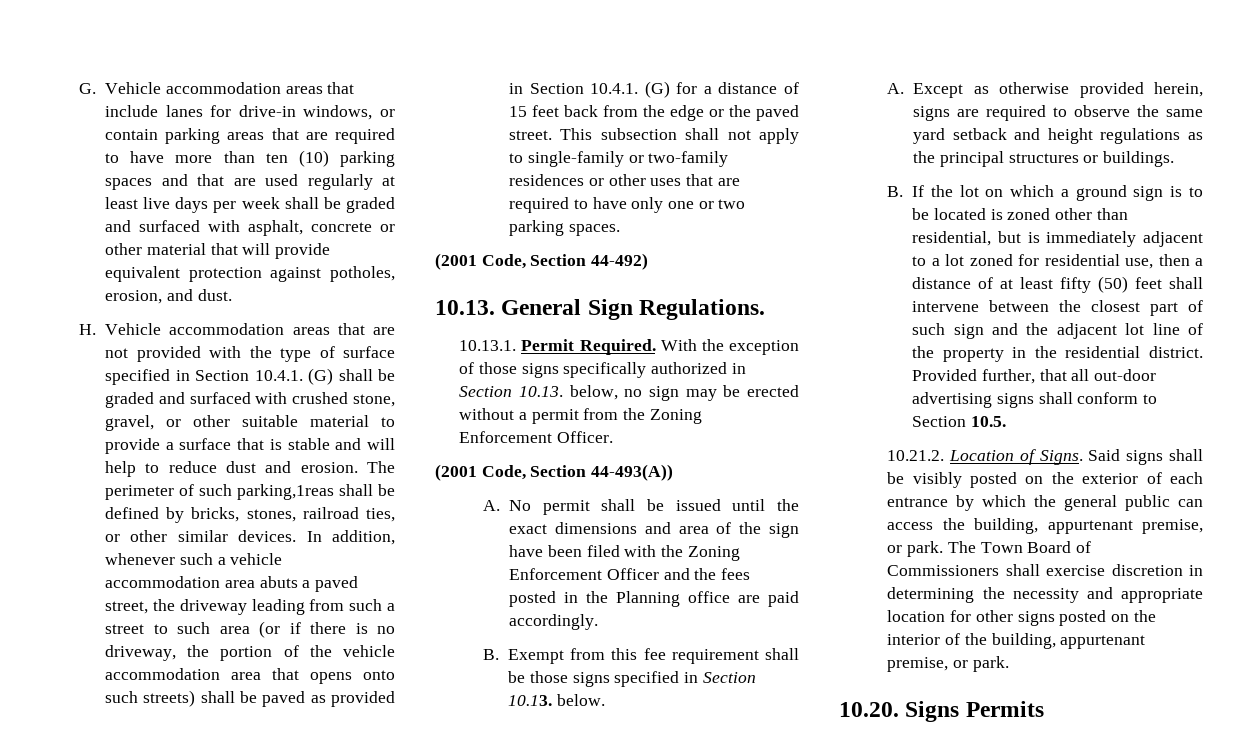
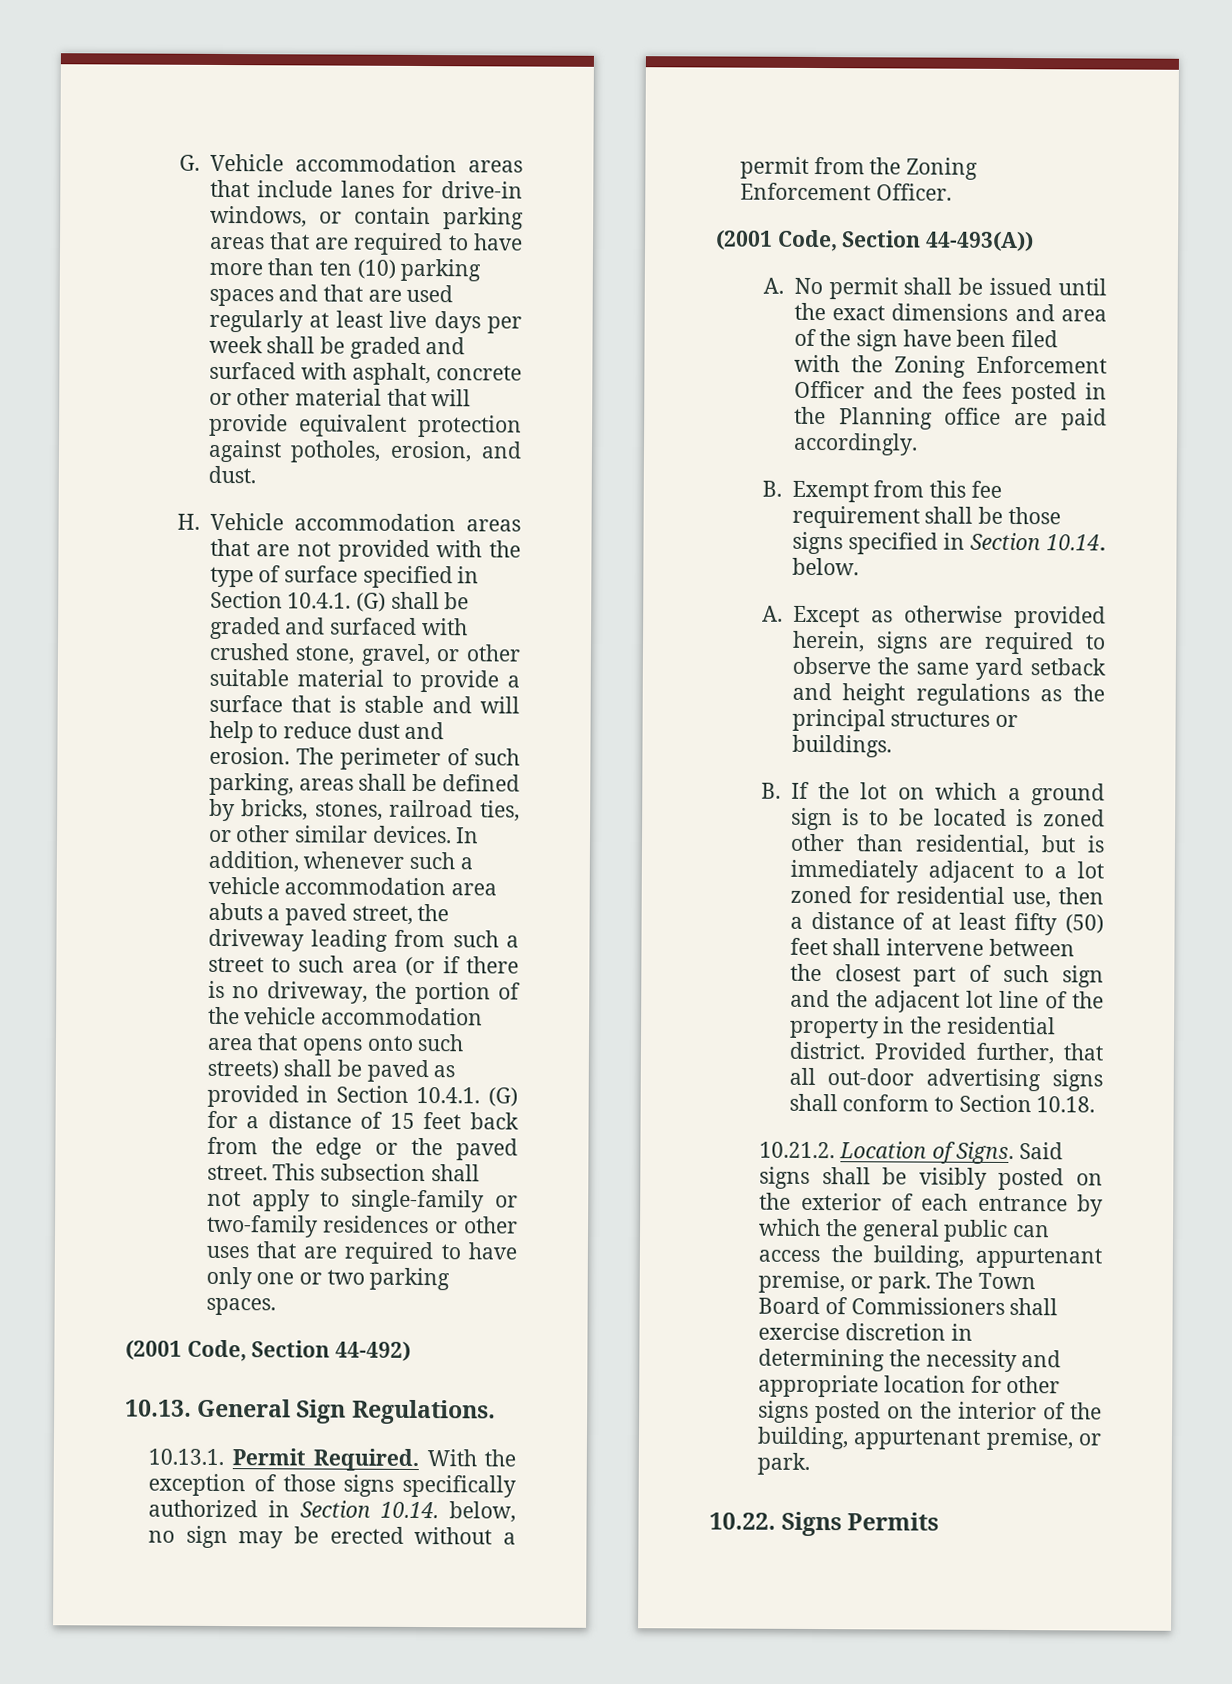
- The perimeter of such parking,1reas shall be defined by bricks, stones, railroad ties, or other similar devices.
+ The perimeter of such parking, areas shall be defined by bricks, stones, railroad ties, or other similar devices.
- With the exception of those signs specifically authorized in Section 10.13. below, no sign may be erected without a permit from the Zoning Enforcement Officer.
+ With the exception of those signs specifically authorized in Section 10.14. below, no sign may be erected without a permit from the Zoning Enforcement Officer.
- B. Exempt from this fee requirement shall be those signs specified in Section 10.13. below.
+ B. Exempt from this fee requirement shall be those signs specified in Section 10.14. below.
- Provided further, that all out-door advertising signs shall conform to Section 10.5.
+ Provided further, that all out-door advertising signs shall conform to Section 10.18.
- 10.20. Signs Permits
+ 10.22. Signs Permits

